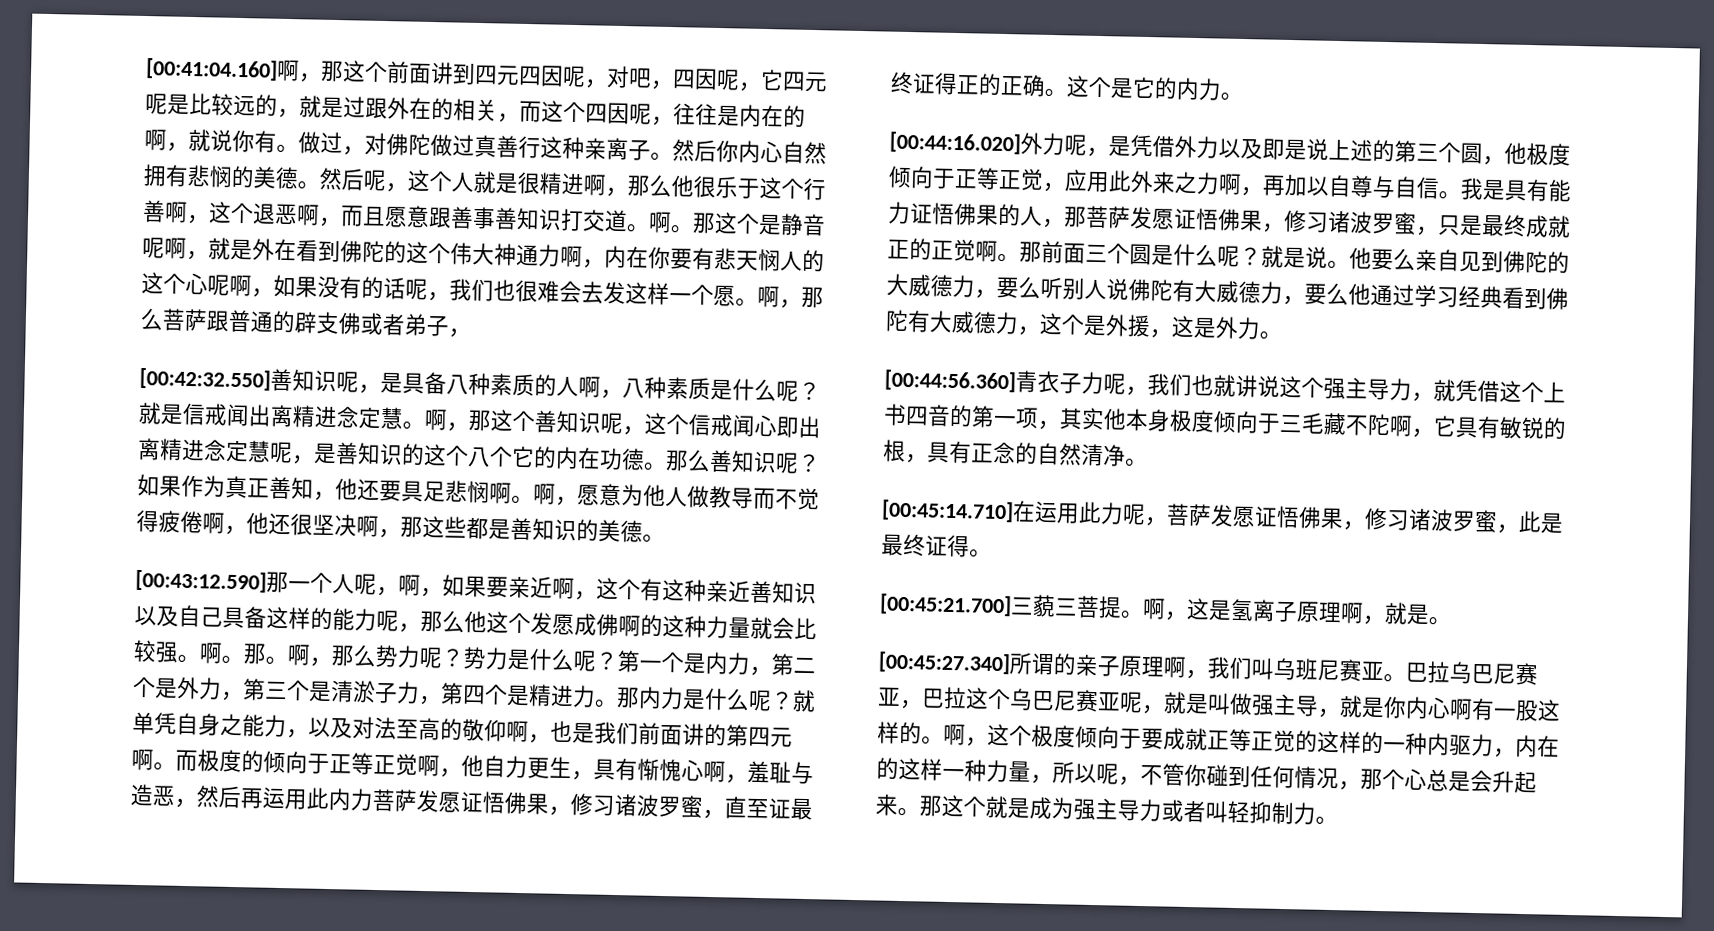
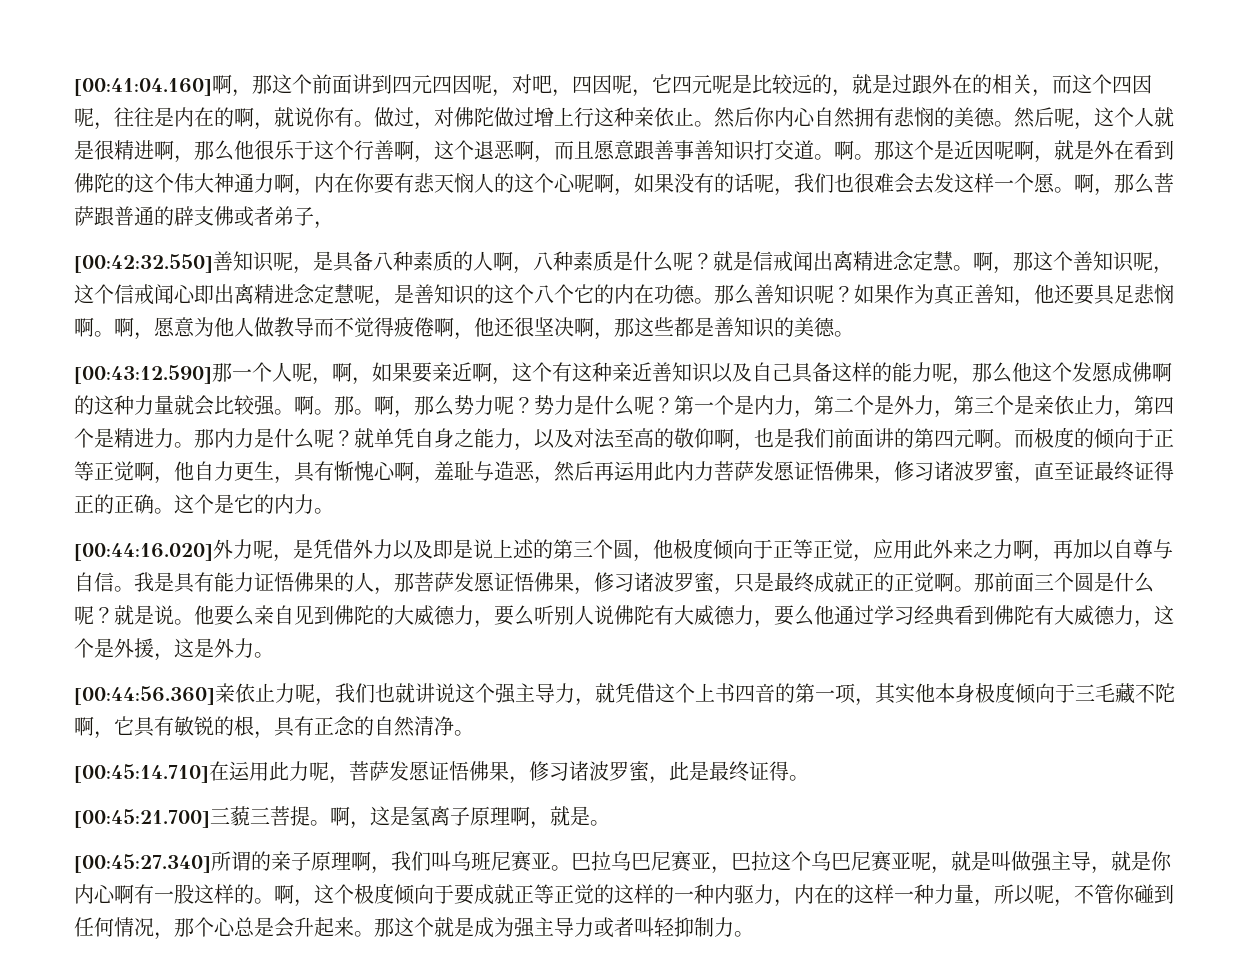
- 做过，对佛陀做过真善行这种亲离子。
+ 做过，对佛陀做过增上行这种亲依止。
- 那这个是静音呢啊，就是外在看到佛陀的这个伟大神通力啊，内在你要有悲天悯人的这个心呢啊，如果没有的话呢，我们也很难会去发这样一个愿。
+ 那这个是近因呢啊，就是外在看到佛陀的这个伟大神通力啊，内在你要有悲天悯人的这个心呢啊，如果没有的话呢，我们也很难会去发这样一个愿。
- 第一个是内力，第二个是外力，第三个是清淤子力，第四个是精进力。
+ 第一个是内力，第二个是外力，第三个是亲依止力，第四个是精进力。
- [00:44:56.360]青衣子力呢，我们也就讲说这个强主导力，就凭借这个上书四音的第一项，其实他本身极度倾向于三毛藏不陀啊，它具有敏锐的根，具有正念的自然清净。
+ [00:44:56.360]亲依止力呢，我们也就讲说这个强主导力，就凭借这个上书四音的第一项，其实他本身极度倾向于三毛藏不陀啊，它具有敏锐的根，具有正念的自然清净。

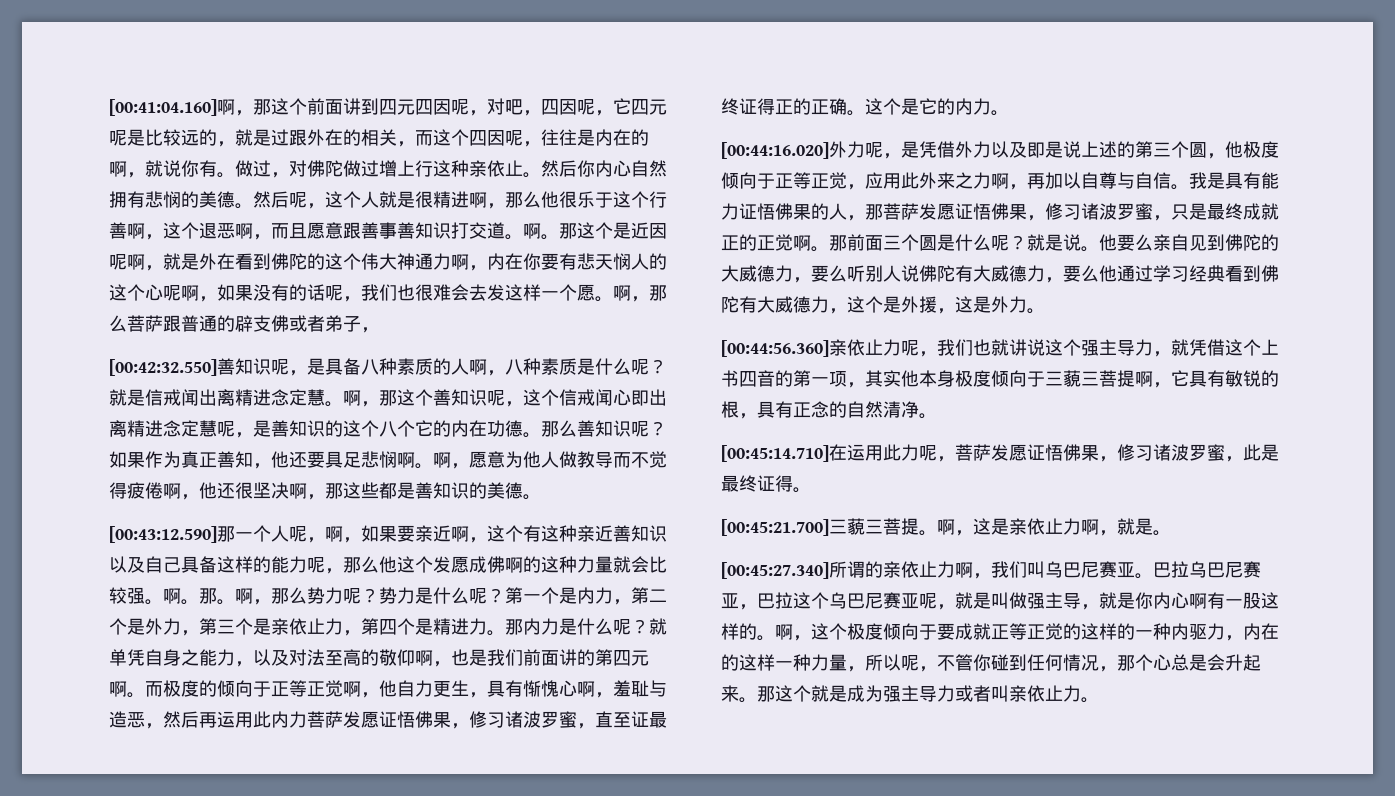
- [00:44:56.360]亲依止力呢，我们也就讲说这个强主导力，就凭借这个上书四音的第一项，其实他本身极度倾向于三毛藏不陀啊，它具有敏锐的根，具有正念的自然清净。
+ [00:44:56.360]亲依止力呢，我们也就讲说这个强主导力，就凭借这个上书四音的第一项，其实他本身极度倾向于三藐三菩提啊，它具有敏锐的根，具有正念的自然清净。
- 啊，这是氢离子原理啊，就是。
+ 啊，这是亲依止力啊，就是。
- [00:45:27.340]所谓的亲子原理啊，我们叫乌班尼赛亚。
+ [00:45:27.340]所谓的亲依止力啊，我们叫乌巴尼赛亚。
- 那这个就是成为强主导力或者叫轻抑制力。
+ 那这个就是成为强主导力或者叫亲依止力。

